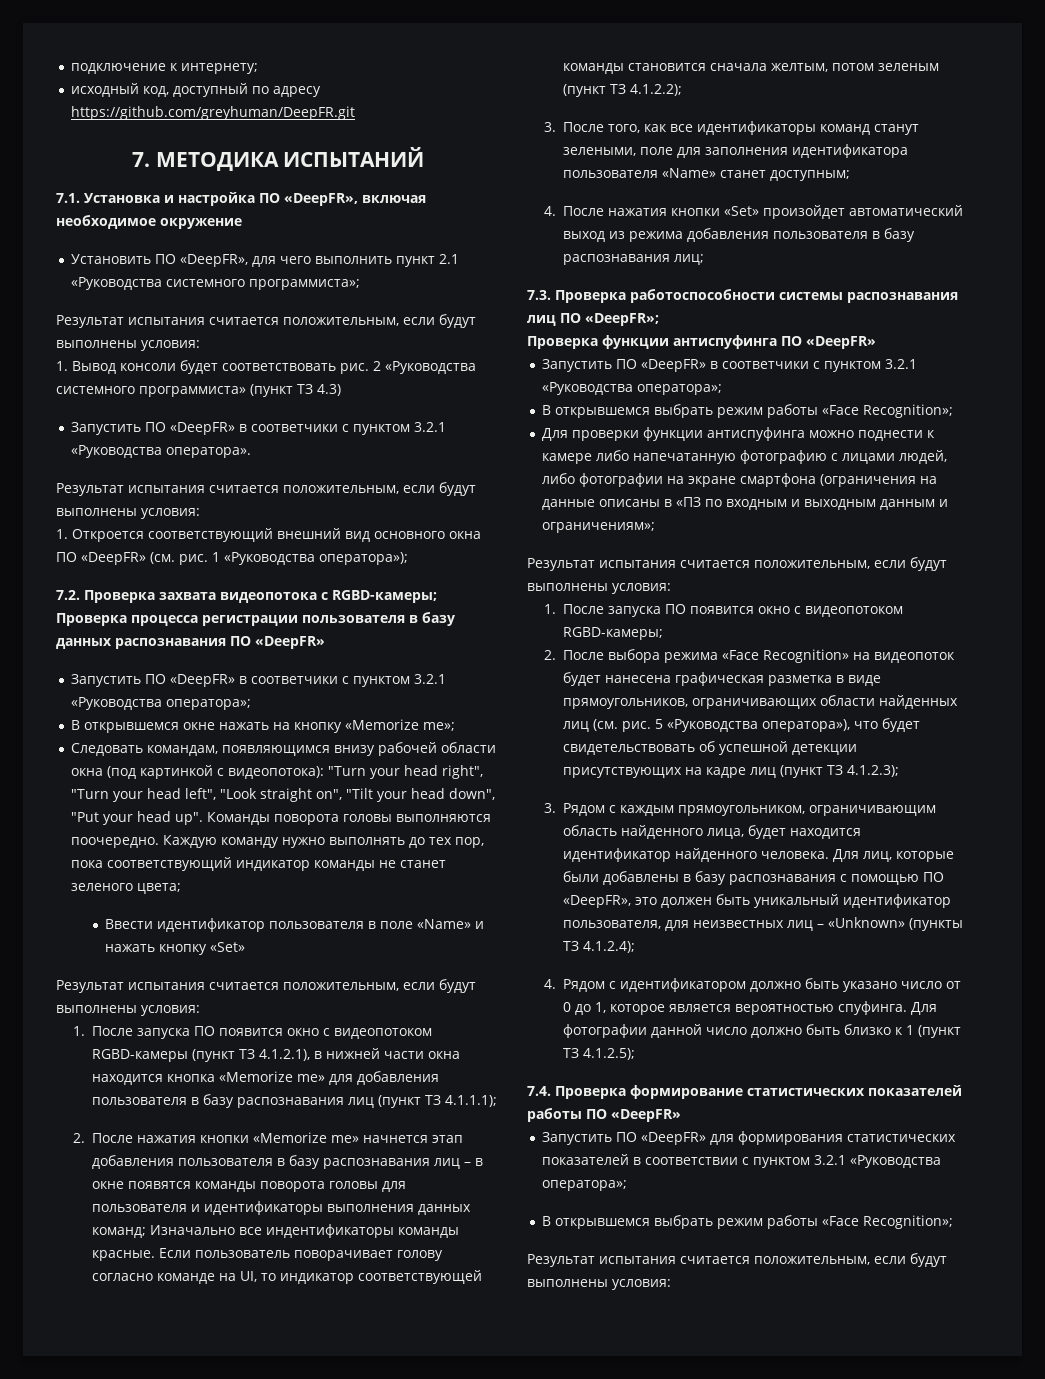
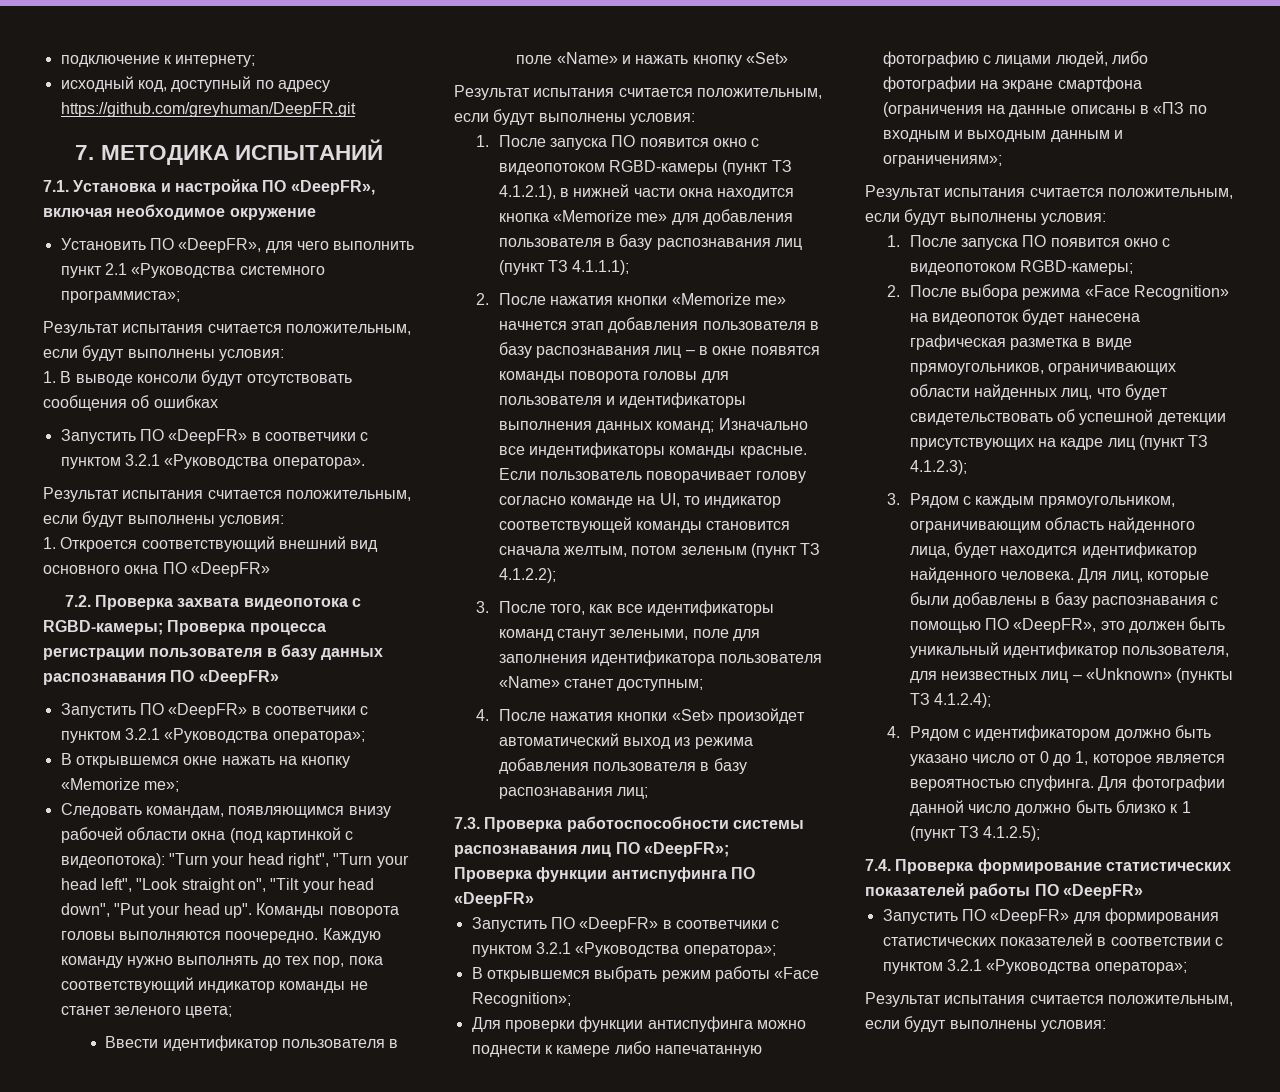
- 1. Вывод консоли будет соответствовать рис. 2 «Руководства системного программиста» (пункт ТЗ 4.3)
+ 1. В выводе консоли будут отсутствовать сообщения об ошибках
- 1. Откроется соответствующий внешний вид основного окна ПО «DeepFR» (см. рис. 1 «Руководства оператора»);
+ 1. Откроется соответствующий внешний вид основного окна ПО «DeepFR»
- 2. После выбора режима «Face Recognition» на видеопоток будет нанесена графическая разметка в виде прямоугольников, ограничивающих области найденных лиц (см. рис. 5 «Руководства оператора»), что будет свидетельствовать об успешной детекции присутствующих на кадре лиц (пункт ТЗ 4.1.2.3);
+ 2. После выбора режима «Face Recognition» на видеопоток будет нанесена графическая разметка в виде прямоугольников, ограничивающих области найденных лиц, что будет свидетельствовать об успешной детекции присутствующих на кадре лиц (пункт ТЗ 4.1.2.3);
  Запустить ПО «DeepFR» для формирования статистических показателей в соответствии с пунктом 3.2.1 «Руководства оператора»;
- В открывшемся выбрать режим работы «Face Recognition»;

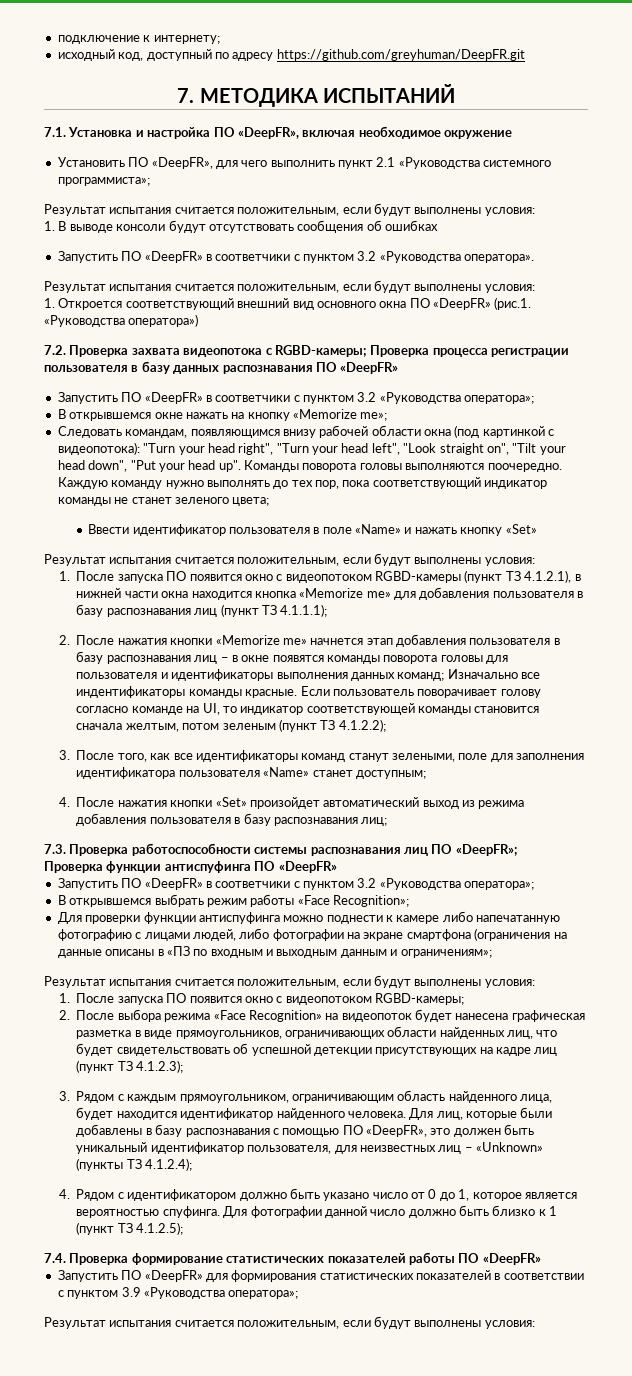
- Запустить ПО «DeepFR» в соответчики с пунктом 3.2.1 «Руководства оператора».
+ Запустить ПО «DeepFR» в соответчики с пунктом 3.2 «Руководства оператора».
- 1. Откроется соответствующий внешний вид основного окна ПО «DeepFR»
+ 1. Откроется соответствующий внешний вид основного окна ПО «DeepFR» (рис.1. «Руководства оператора»)
  7.2. Проверка захвата видеопотока с RGBD-камеры; Проверка процесса регистрации пользователя в базу данных распознавания ПО «DeepFR»
- Запустить ПО «DeepFR» в соответчики с пунктом 3.2.1 «Руководства оператора»;
+ Запустить ПО «DeepFR» в соответчики с пунктом 3.2 «Руководства оператора»;
  Проверка функции антиспуфинга ПО «DeepFR»
- Запустить ПО «DeepFR» в соответчики с пунктом 3.2.1 «Руководства оператора»;
+ Запустить ПО «DeepFR» в соответчики с пунктом 3.2 «Руководства оператора»;
- Запустить ПО «DeepFR» для формирования статистических показателей в соответствии с пунктом 3.2.1 «Руководства оператора»;
+ Запустить ПО «DeepFR» для формирования статистических показателей в соответствии с пунктом 3.9 «Руководства оператора»;

